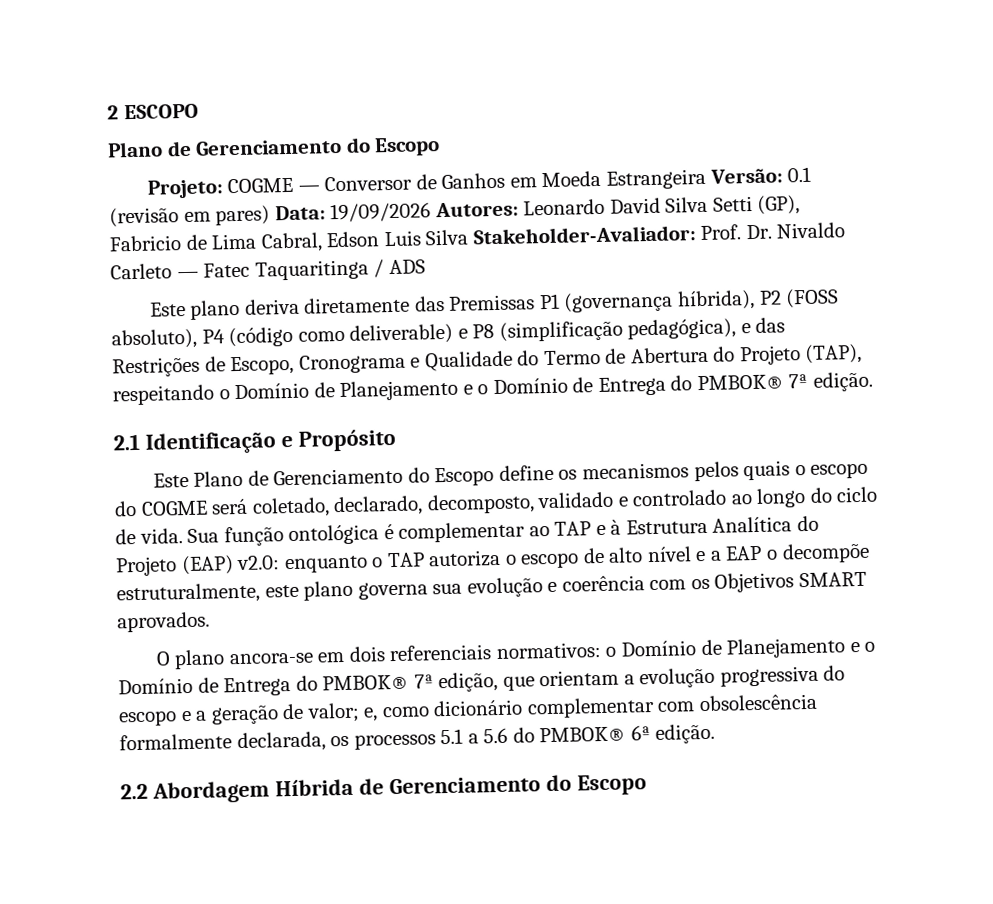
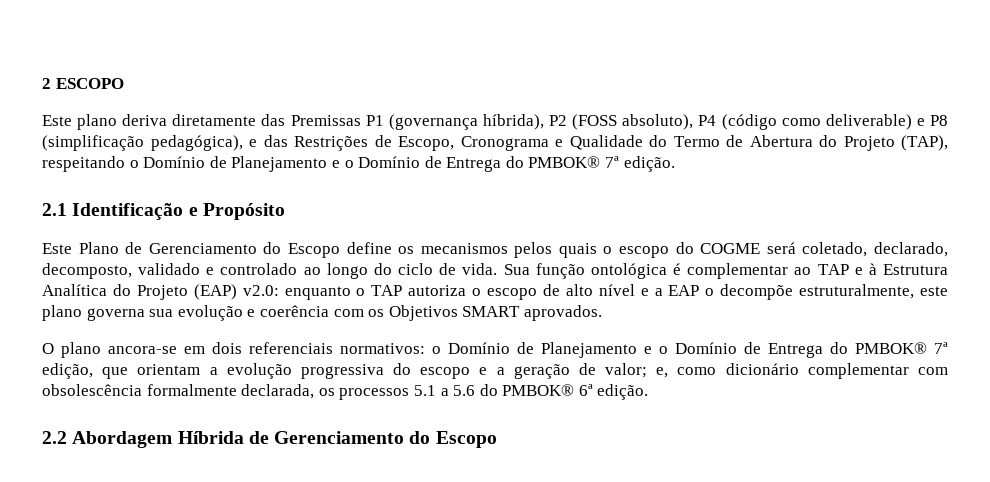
  2 ESCOPO
- Plano de Gerenciamento do Escopo
- Projeto: COGME — Conversor de Ganhos em Moeda Estrangeira Versão: 0.1 (revisão em pares) Data: 19/09/2026 Autores: Leonardo David Silva Setti (GP), Fabricio de Lima Cabral, Edson Luis Silva Stakeholder-Avaliador: Prof. Dr. Nivaldo Carleto — Fatec Taquaritinga / ADS

